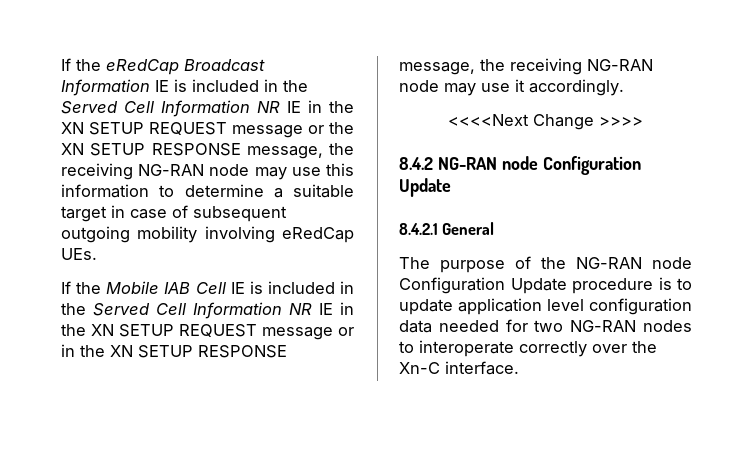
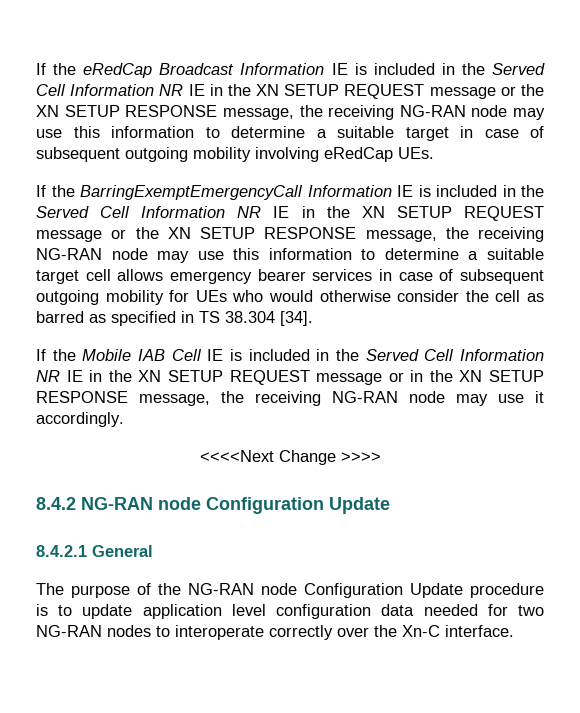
+ If the BarringExemptEmergencyCall Information IE is included in the Served Cell Information NR IE in the XN SETUP REQUEST message or the XN SETUP RESPONSE message, the receiving NG-RAN node may use this information to determine a suitable target cell allows emergency bearer services in case of subsequent outgoing mobility for UEs who would otherwise consider the cell as barred as specified in TS 38.304 [34].

